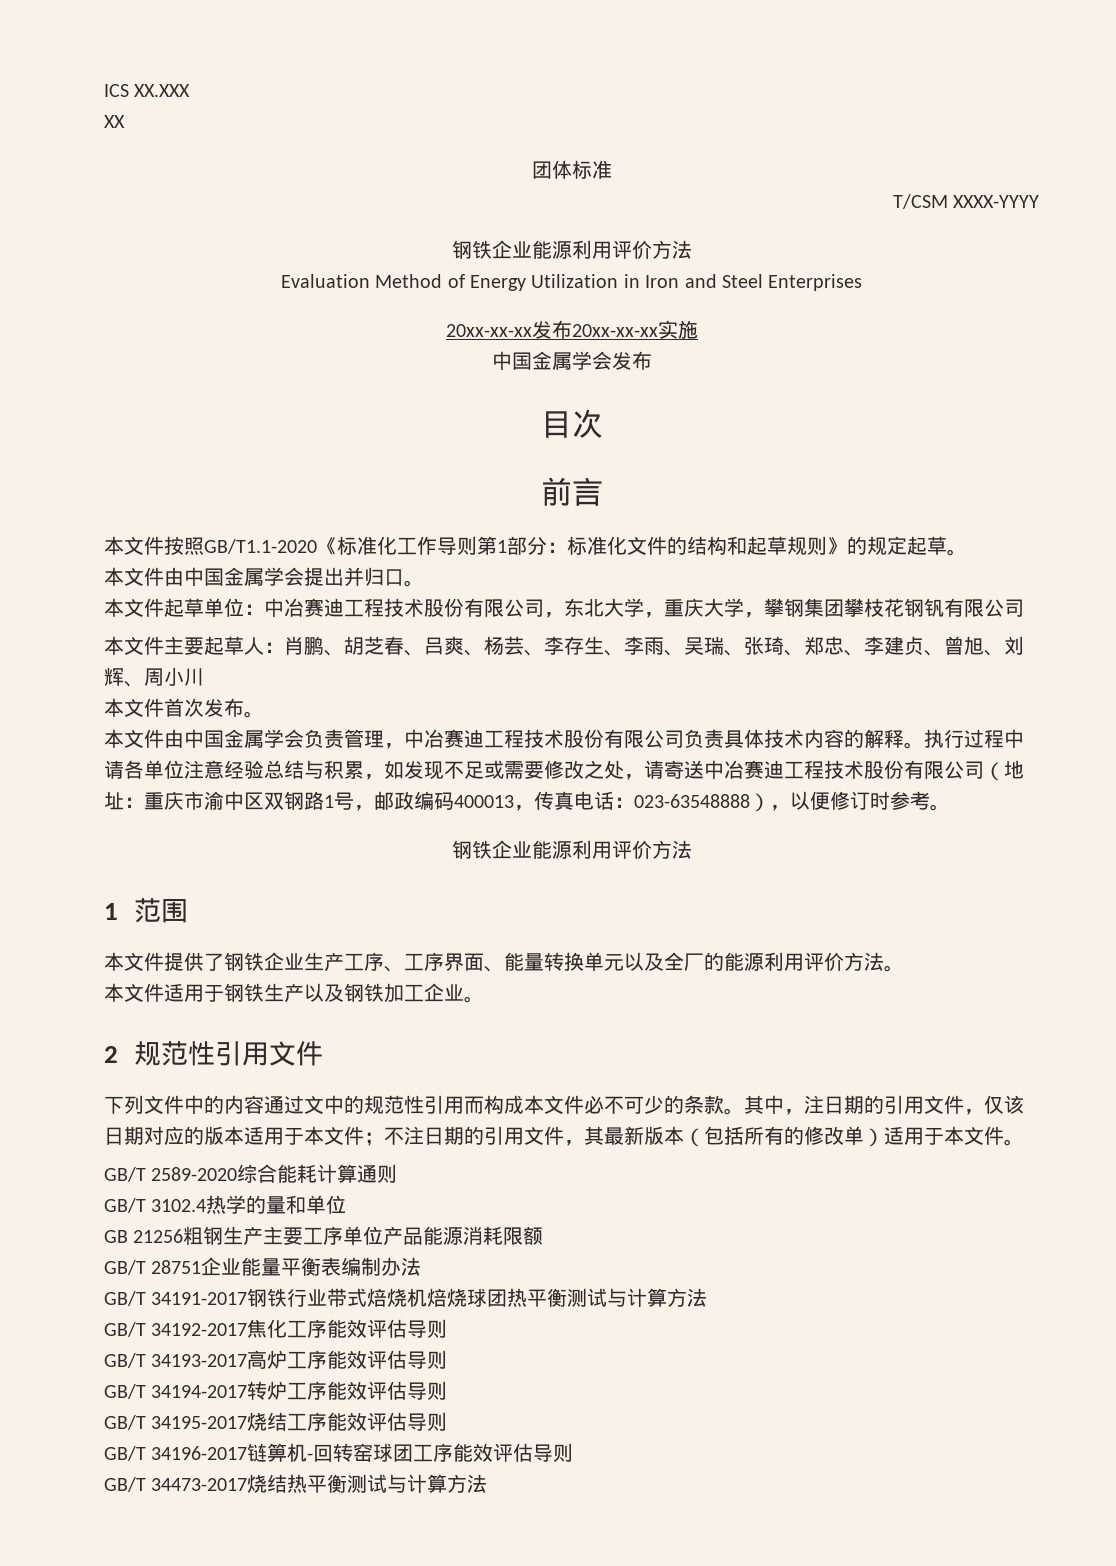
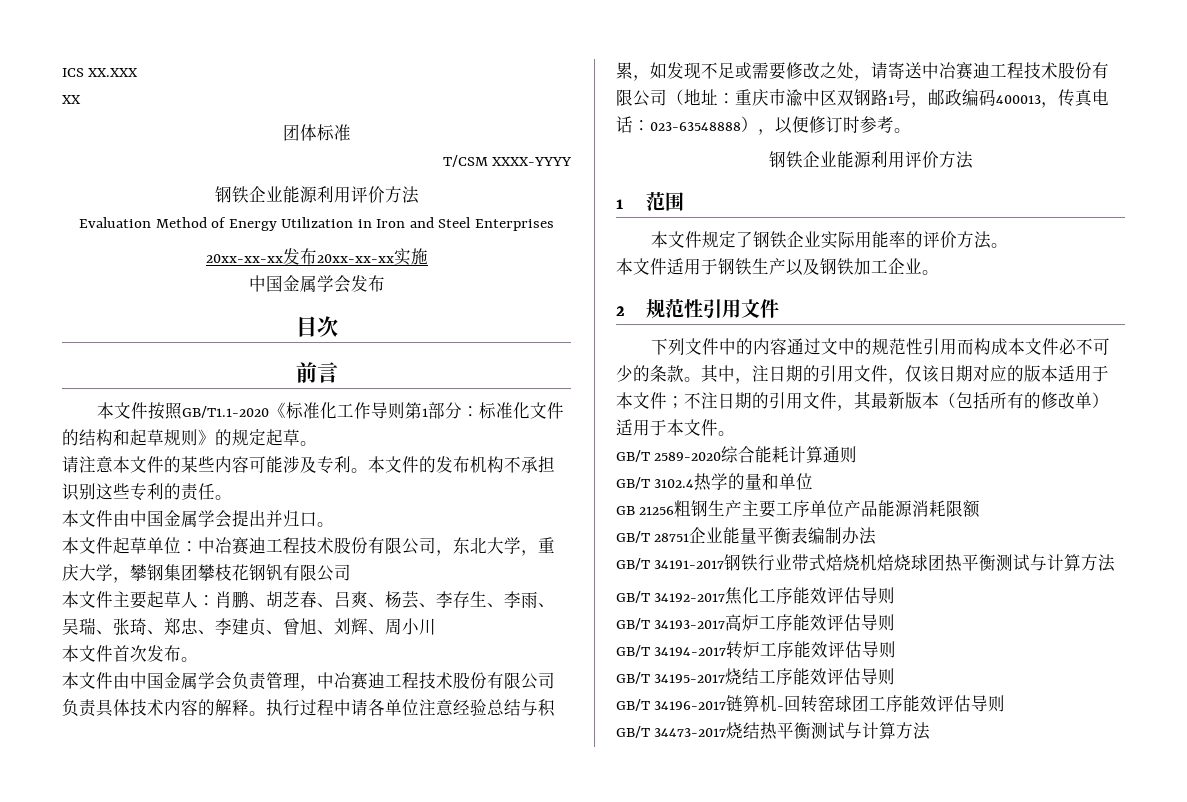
+ 请注意本文件的某些内容可能涉及专利。本文件的发布机构不承担识别这些专利的责任。
- 本文件提供了钢铁企业生产工序、工序界面、能量转换单元以及全厂的能源利用评价方法。
+ 本文件规定了钢铁企业实际用能率的评价方法。

